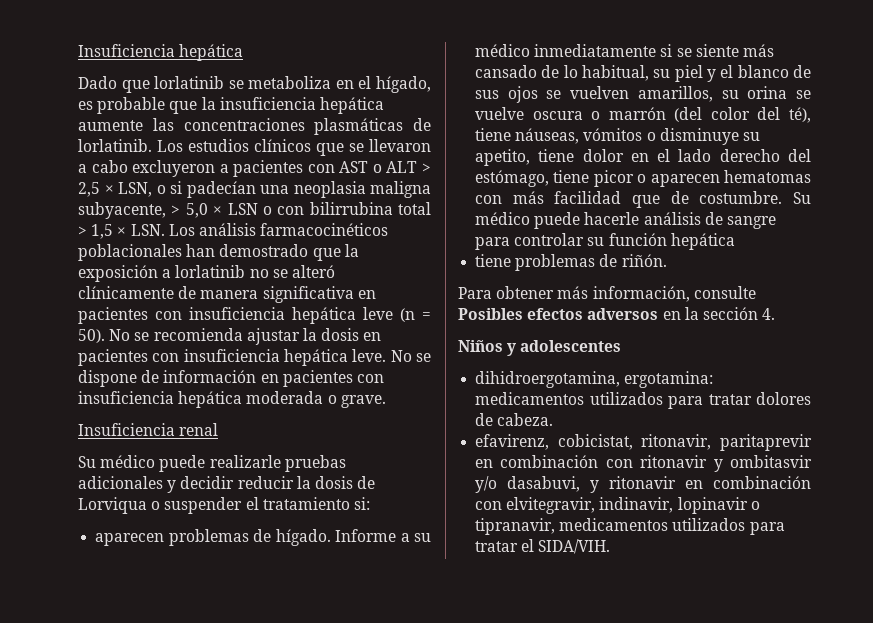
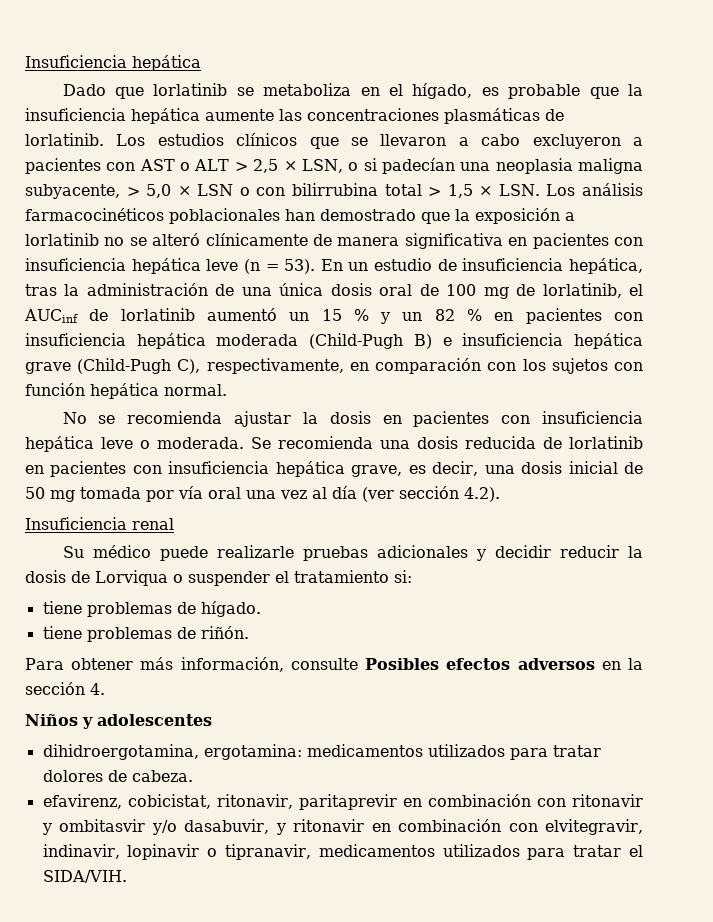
- Los estudios clínicos que se llevaron a cabo excluyeron a pacientes con AST o ALT > 2,5 × LSN, o si padecían una neoplasia maligna subyacente, > 5,0 × LSN o con bilirrubina total > 1,5 × LSN. Los análisis farmacocinéticos poblacionales han demostrado que la exposición a lorlatinib no se alteró clínicamente de manera significativa en pacientes con insuficiencia hepática leve (n = 50). No se recomienda ajustar la dosis en pacientes con insuficiencia hepática leve. No se dispone de información en pacientes con insuficiencia hepática moderada o grave.
+ Los estudios clínicos que se llevaron a cabo excluyeron a pacientes con AST o ALT > 2,5 × LSN, o si padecían una neoplasia maligna subyacente, > 5,0 × LSN o con bilirrubina total > 1,5 × LSN. Los análisis farmacocinéticos poblacionales han demostrado que la exposición a lorlatinib no se alteró clínicamente de manera significativa en pacientes con insuficiencia hepática leve (n = 53). En un estudio de insuficiencia hepática, tras la administración de una única dosis oral de 100 mg de lorlatinib, el AUCinf de lorlatinib aumentó un 15 % y un 82 % en pacientes con insuficiencia hepática moderada (Child-Pugh B) e insuficiencia hepática grave (Child-Pugh C), respectivamente, en comparación con los sujetos con función hepática normal.
+ No se recomienda ajustar la dosis en pacientes con insuficiencia hepática leve o moderada. Se recomienda una dosis reducida de lorlatinib en pacientes con insuficiencia hepática grave, es decir, una dosis inicial de 50 mg tomada por vía oral una vez al día (ver sección 4.2).
- aparecen problemas de hígado. Informe a su médico inmediatamente si se siente más cansado de lo habitual, su piel y el blanco de sus ojos se vuelven amarillos, su orina se vuelve oscura o marrón (del color del té), tiene náuseas, vómitos o disminuye su apetito, tiene dolor en el lado derecho del estómago, tiene picor o aparecen hematomas con más facilidad que de costumbre. Su médico puede hacerle análisis de sangre para controlar su función hepática
+ tiene problemas de hígado.
- efavirenz, cobicistat, ritonavir, paritaprevir en combinación con ritonavir y ombitasvir y/o dasabuvi, y ritonavir en combinación con elvitegravir, indinavir, lopinavir o tipranavir, medicamentos utilizados para tratar el SIDA/VIH.
+ efavirenz, cobicistat, ritonavir, paritaprevir en combinación con ritonavir y ombitasvir y/o dasabuvir, y ritonavir en combinación con elvitegravir, indinavir, lopinavir o tipranavir, medicamentos utilizados para tratar el SIDA/VIH.

